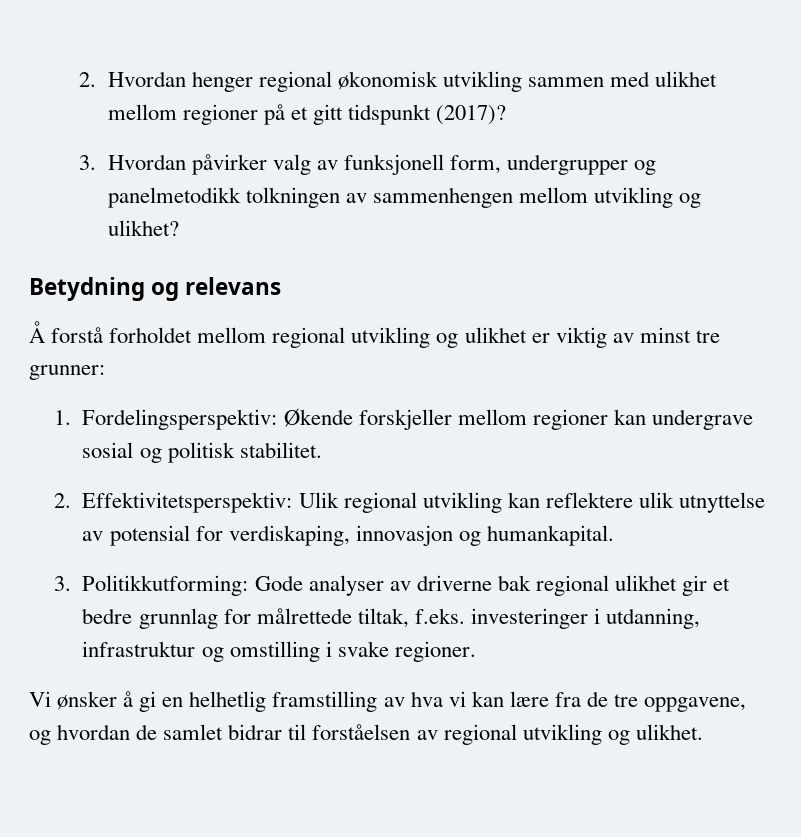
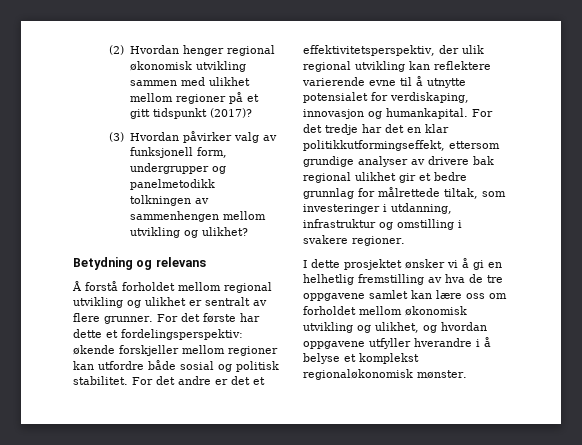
- 2. Hvordan henger regional økonomisk utvikling sammen med ulikhet mellom regioner på et gitt tidspunkt (2017)?
+ (2) Hvordan henger regional økonomisk utvikling sammen med ulikhet mellom regioner på et gitt tidspunkt (2017)?
- 3. Hvordan påvirker valg av funksjonell form, undergrupper og panelmetodikk tolkningen av sammenhengen mellom utvikling og ulikhet?
+ (3) Hvordan påvirker valg av funksjonell form, undergrupper og panelmetodikk tolkningen av sammenhengen mellom utvikling og ulikhet?
- Å forstå forholdet mellom regional utvikling og ulikhet er viktig av minst tre grunner:
- 1. Fordelingsperspektiv: Økende forskjeller mellom regioner kan undergrave sosial og politisk stabilitet.
- 2. Effektivitetsperspektiv: Ulik regional utvikling kan reflektere ulik utnyttelse av potensial for verdiskaping, innovasjon og humankapital.
- 3. Politikkutforming: Gode analyser av driverne bak regional ulikhet gir et bedre grunnlag for målrettede tiltak, f.eks. investeringer i utdanning, infrastruktur og omstilling i svake regioner.
+ Å forstå forholdet mellom regional utvikling og ulikhet er sentralt av flere grunner. For det første har dette et fordelingsperspektiv: økende forskjeller mellom regioner kan utfordre både sosial og politisk stabilitet. For det andre er det et effektivitetsperspektiv, der ulik regional utvikling kan reflektere varierende evne til å utnytte potensialet for verdiskaping, innovasjon og humankapital. For det tredje har det en klar politikkutformingseffekt, ettersom grundige analyser av drivere bak regional ulikhet gir et bedre grunnlag for målrettede tiltak, som investeringer i utdanning, infrastruktur og omstilling i svakere regioner.
- Vi ønsker å gi en helhetlig framstilling av hva vi kan lære fra de tre oppgavene, og hvordan de samlet bidrar til forståelsen av regional utvikling og ulikhet.
+ I dette prosjektet ønsker vi å gi en helhetlig fremstilling av hva de tre oppgavene samlet kan lære oss om forholdet mellom økonomisk utvikling og ulikhet, og hvordan oppgavene utfyller hverandre i å belyse et komplekst regionaløkonomisk mønster.

